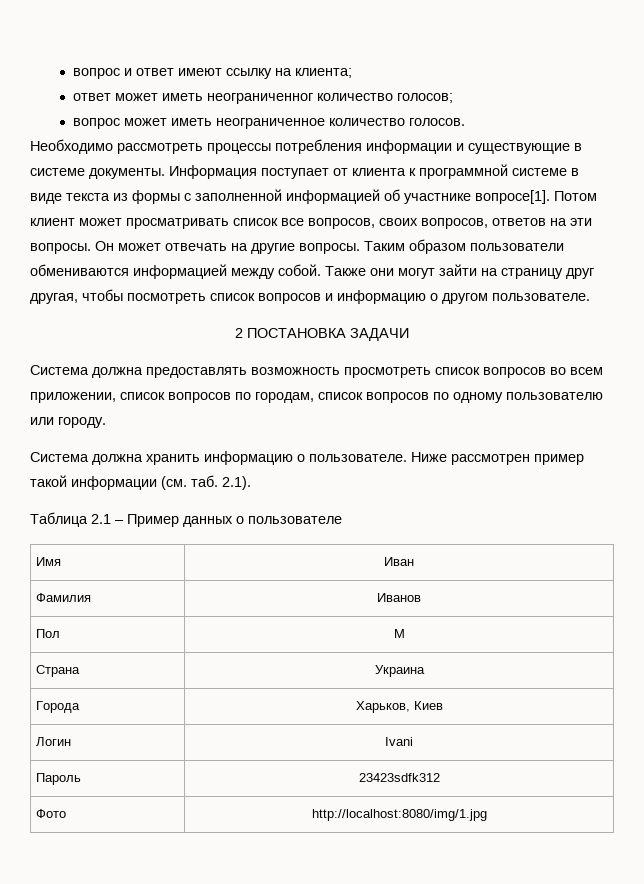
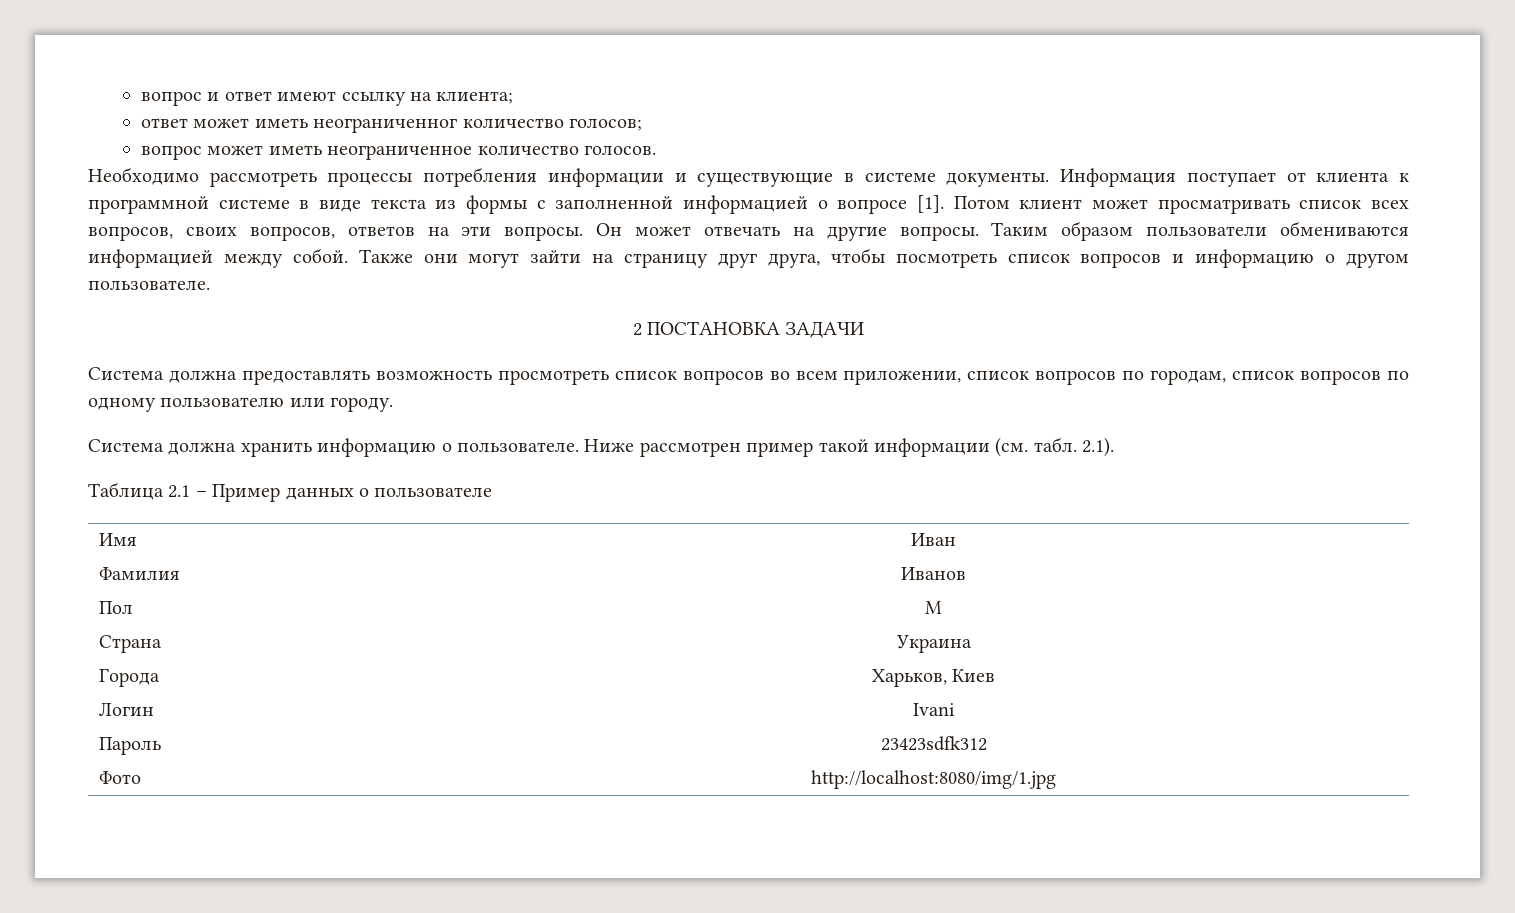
- Информация поступает от клиента к программной системе в виде текста из формы с заполненной информацией об участнике вопросе[1].
+ Информация поступает от клиента к программной системе в виде текста из формы с заполненной информацией о вопросе [1].
- Потом клиент может просматривать список все вопросов, своих вопросов, ответов на эти вопросы.
+ Потом клиент может просматривать список всех вопросов, своих вопросов, ответов на эти вопросы.
- Также они могут зайти на страницу друг другая, чтобы посмотреть список вопросов и информацию о другом пользователе.
+ Также они могут зайти на страницу друг друга, чтобы посмотреть список вопросов и информацию о другом пользователе.
- Ниже рассмотрен пример такой информации (см. таб.
+ Ниже рассмотрен пример такой информации (см. табл.

